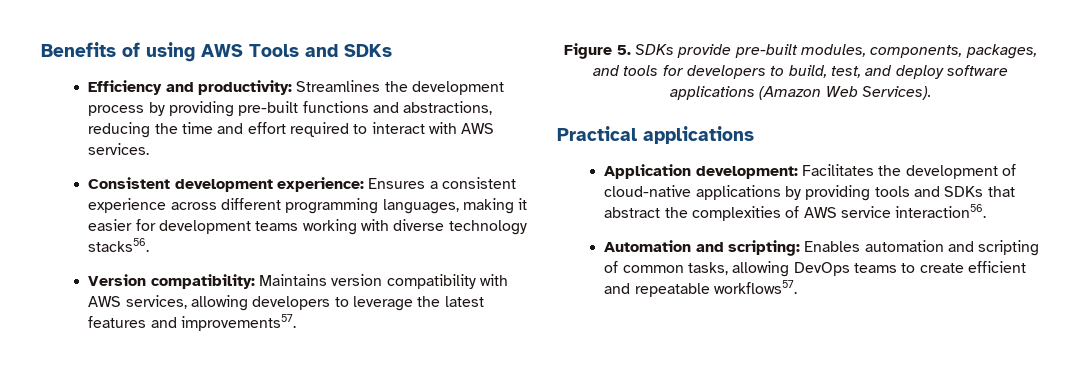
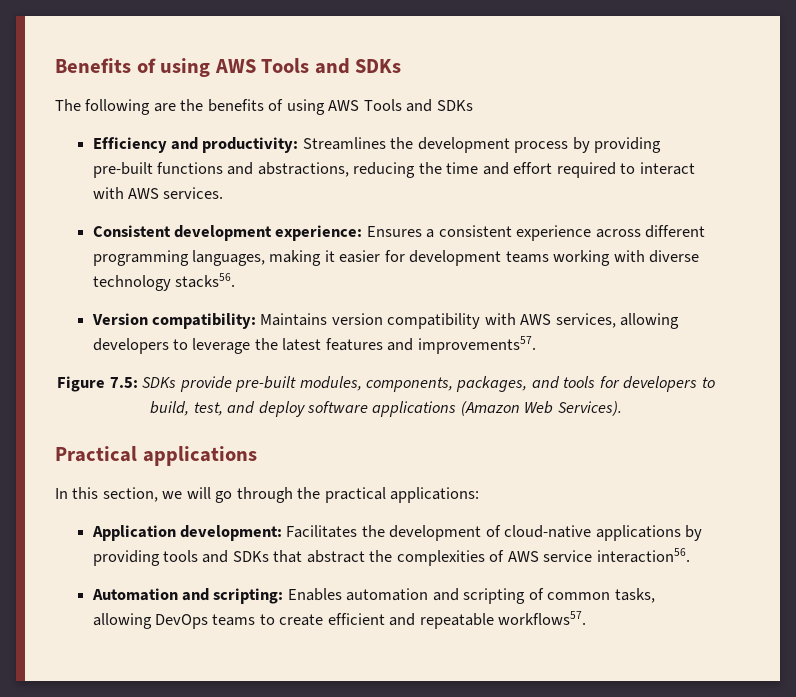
+ The following are the benefits of using AWS Tools and SDKs
- Figure 5. SDKs provide pre-built modules, components, packages, and tools for developers to build, test, and deploy software applications (Amazon Web Services).
+ Figure 7.5: SDKs provide pre-built modules, components, packages, and tools for developers to build, test, and deploy software applications (Amazon Web Services).
+ In this section, we will go through the practical applications:

